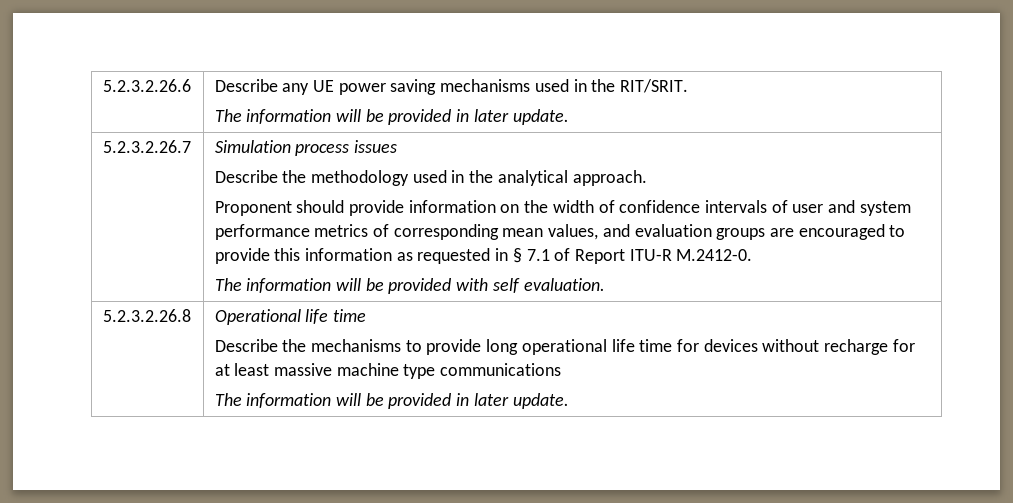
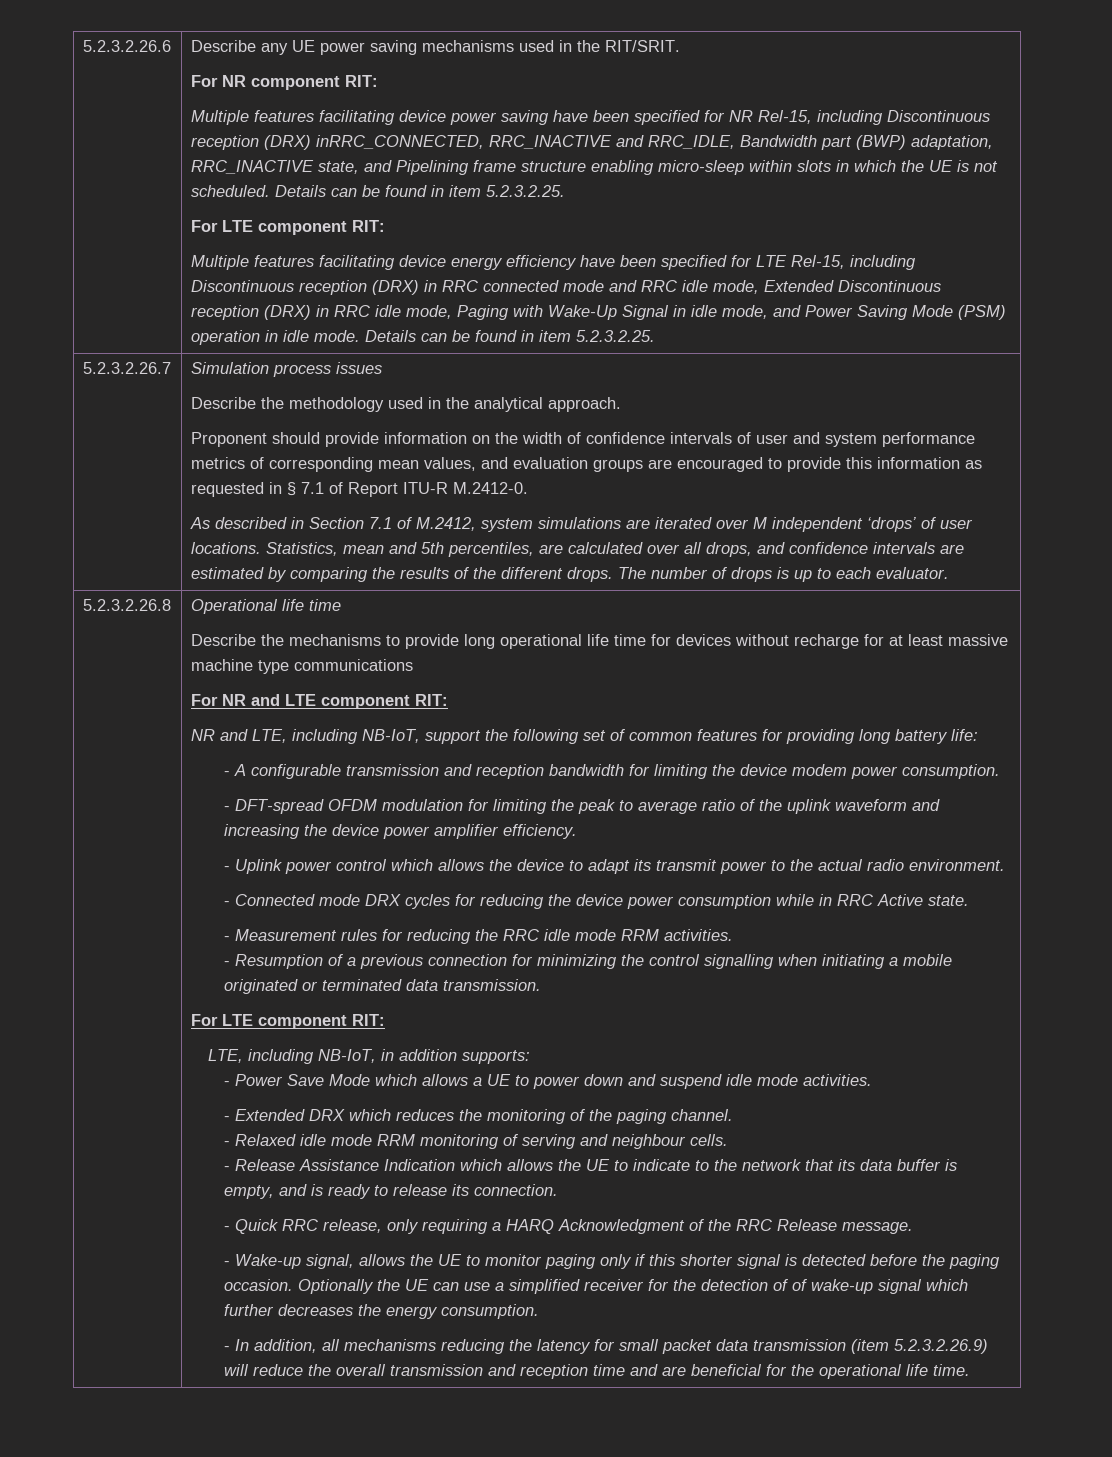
  Describe any UE power saving mechanisms used in the RIT/SRIT.
- The information will be provided in later update.
+ For NR component RIT:
+ Multiple features facilitating device power saving have been specified for NR Rel-15, including Discontinuous reception (DRX) inRRC_CONNECTED, RRC_INACTIVE and RRC_IDLE, Bandwidth part (BWP) adaptation, RRC_INACTIVE state, and Pipelining frame structure enabling micro-sleep within slots in which the UE is not scheduled. Details can be found in item 5.2.3.2.25.
+ For LTE component RIT:
+ Multiple features facilitating device energy efficiency have been specified for LTE Rel-15, including Discontinuous reception (DRX) in RRC connected mode and RRC idle mode, Extended Discontinuous reception (DRX) in RRC idle mode, Paging with Wake-Up Signal in idle mode, and Power Saving Mode (PSM) operation in idle mode. Details can be found in item 5.2.3.2.25.
- The information will be provided with self evaluation.
+ As described in Section 7.1 of M.2412, system simulations are iterated over M independent ‘drops’ of user locations. Statistics, mean and 5th percentiles, are calculated over all drops, and confidence intervals are estimated by comparing the results of the different drops. The number of drops is up to each evaluator.
  Describe the mechanisms to provide long operational life time for devices without recharge for at least massive machine type communications
- The information will be provided in later update.
+ For NR and LTE component RIT:
+ NR and LTE, including NB-IoT, support the following set of common features for providing long battery life:
+ - A configurable transmission and reception bandwidth for limiting the device modem power consumption.
+ - DFT-spread OFDM modulation for limiting the peak to average ratio of the uplink waveform and increasing the device power amplifier efficiency.
+ - Uplink power control which allows the device to adapt its transmit power to the actual radio environment.
+ - Connected mode DRX cycles for reducing the device power consumption while in RRC Active state.
+ - Measurement rules for reducing the RRC idle mode RRM activities.
+ - Resumption of a previous connection for minimizing the control signalling when initiating a mobile originated or terminated data transmission.
+ For LTE component RIT:
+ LTE, including NB-IoT, in addition supports:
+ - Power Save Mode which allows a UE to power down and suspend idle mode activities.
+ - Extended DRX which reduces the monitoring of the paging channel.
+ - Relaxed idle mode RRM monitoring of serving and neighbour cells.
+ - Release Assistance Indication which allows the UE to indicate to the network that its data buffer is empty, and is ready to release its connection.
+ - Quick RRC release, only requiring a HARQ Acknowledgment of the RRC Release message.
+ - Wake-up signal, allows the UE to monitor paging only if this shorter signal is detected before the paging occasion. Optionally the UE can use a simplified receiver for the detection of of wake-up signal which further decreases the energy consumption.
+ - In addition, all mechanisms reducing the latency for small packet data transmission (item 5.2.3.2.26.9) will reduce the overall transmission and reception time and are beneficial for the operational life time.

